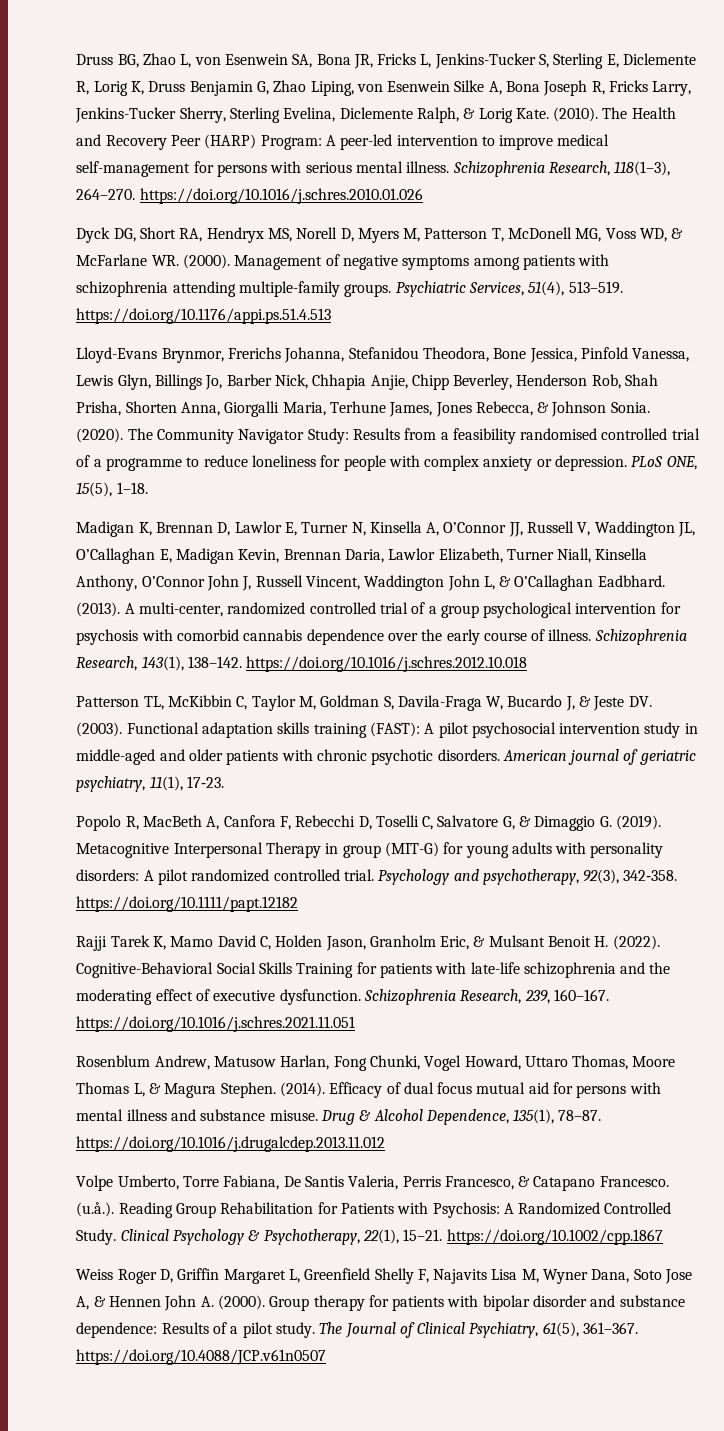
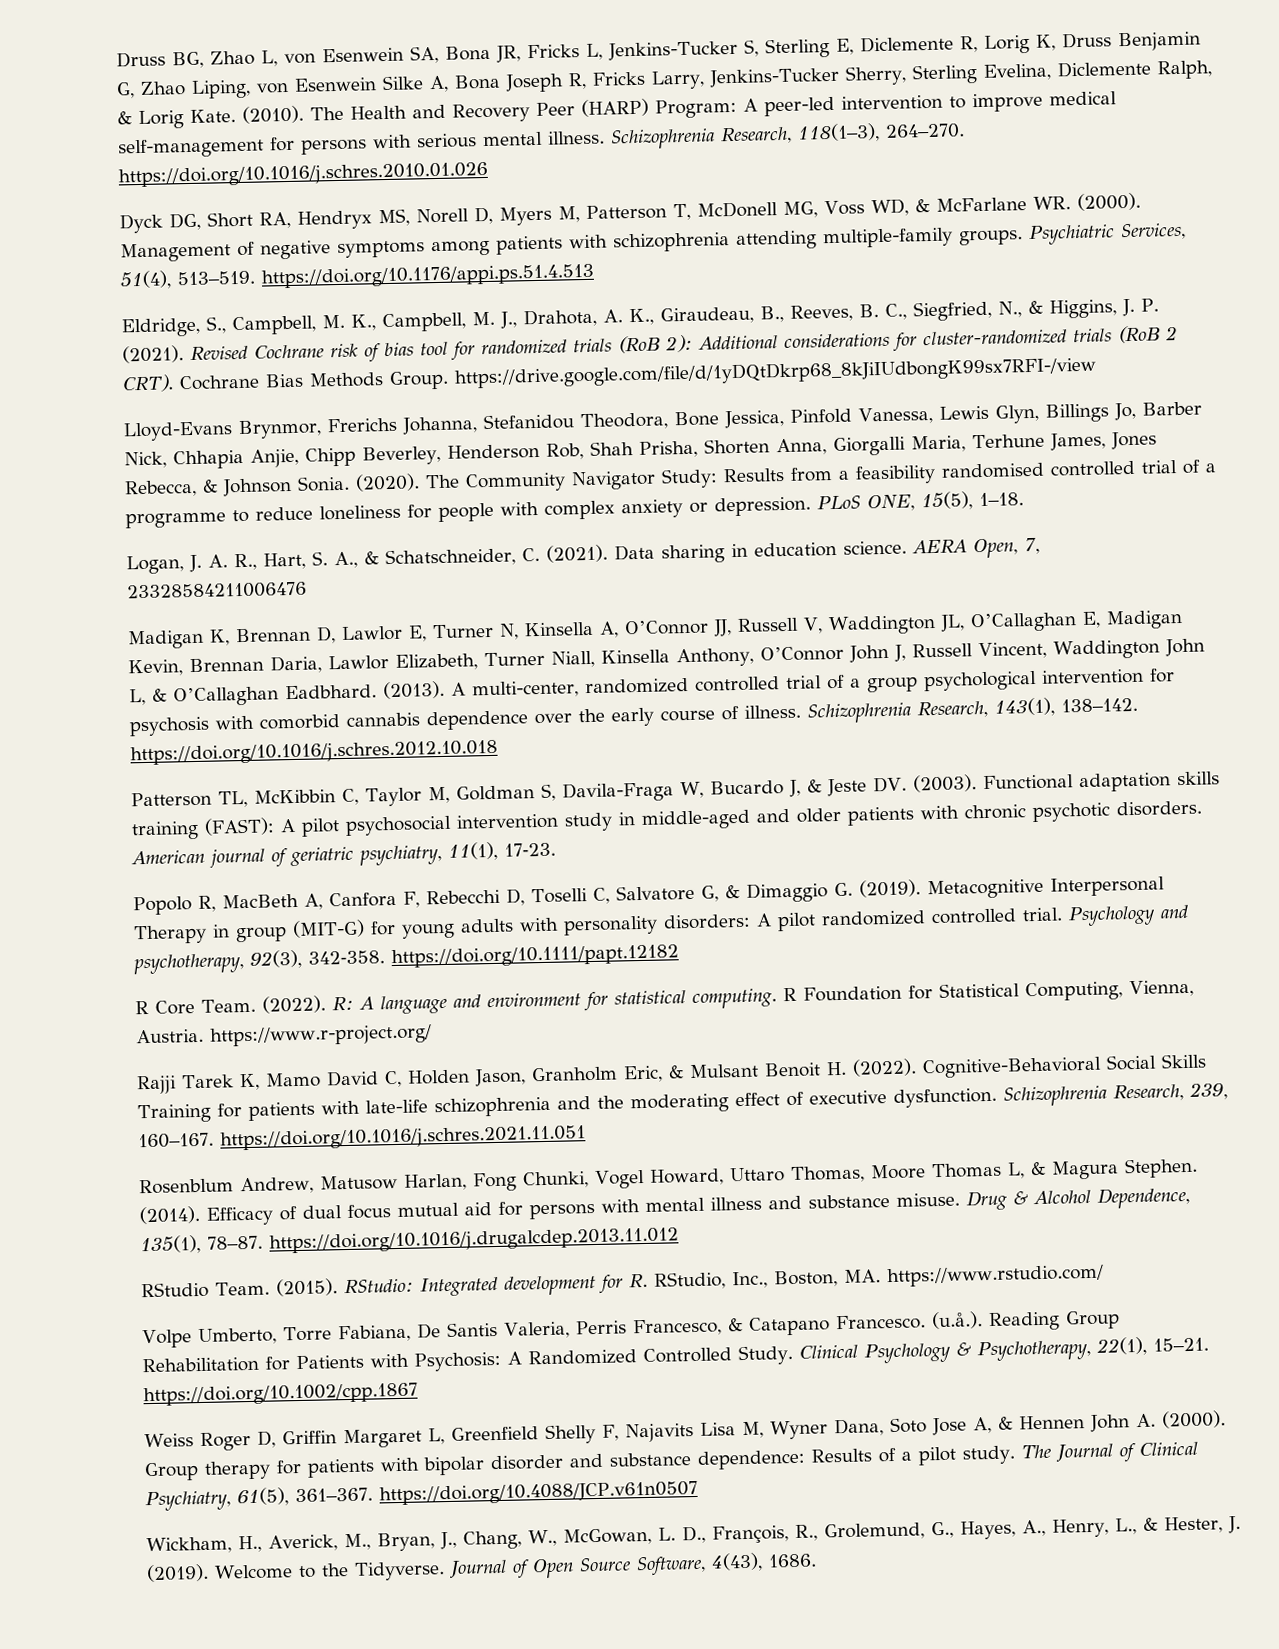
+ Eldridge, S., Campbell, M. K., Campbell, M. J., Drahota, A. K., Giraudeau, B., Reeves, B. C., Siegfried, N., & Higgins, J. P. (2021). Revised Cochrane risk of bias tool for randomized trials (RoB 2): Additional considerations for cluster-randomized trials (RoB 2 CRT). Cochrane Bias Methods Group. https://drive.google.com/file/d/1yDQtDkrp68_8kJiIUdbongK99sx7RFI-/view
+ Logan, J. A. R., Hart, S. A., & Schatschneider, C. (2021). Data sharing in education science. AERA Open, 7, 23328584211006476
+ R Core Team. (2022). R: A language and environment for statistical computing. R Foundation for Statistical Computing, Vienna, Austria. https://www.r-project.org/
+ RStudio Team. (2015). RStudio: Integrated development for R. RStudio, Inc., Boston, MA. https://www.rstudio.com/
+ Wickham, H., Averick, M., Bryan, J., Chang, W., McGowan, L. D., François, R., Grolemund, G., Hayes, A., Henry, L., & Hester, J. (2019). Welcome to the Tidyverse. Journal of Open Source Software, 4(43), 1686.

